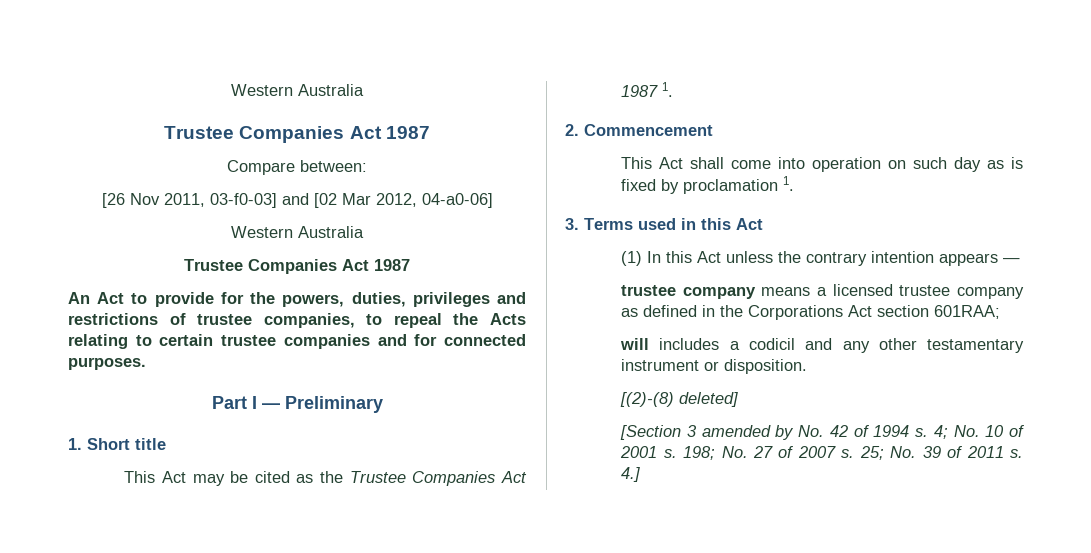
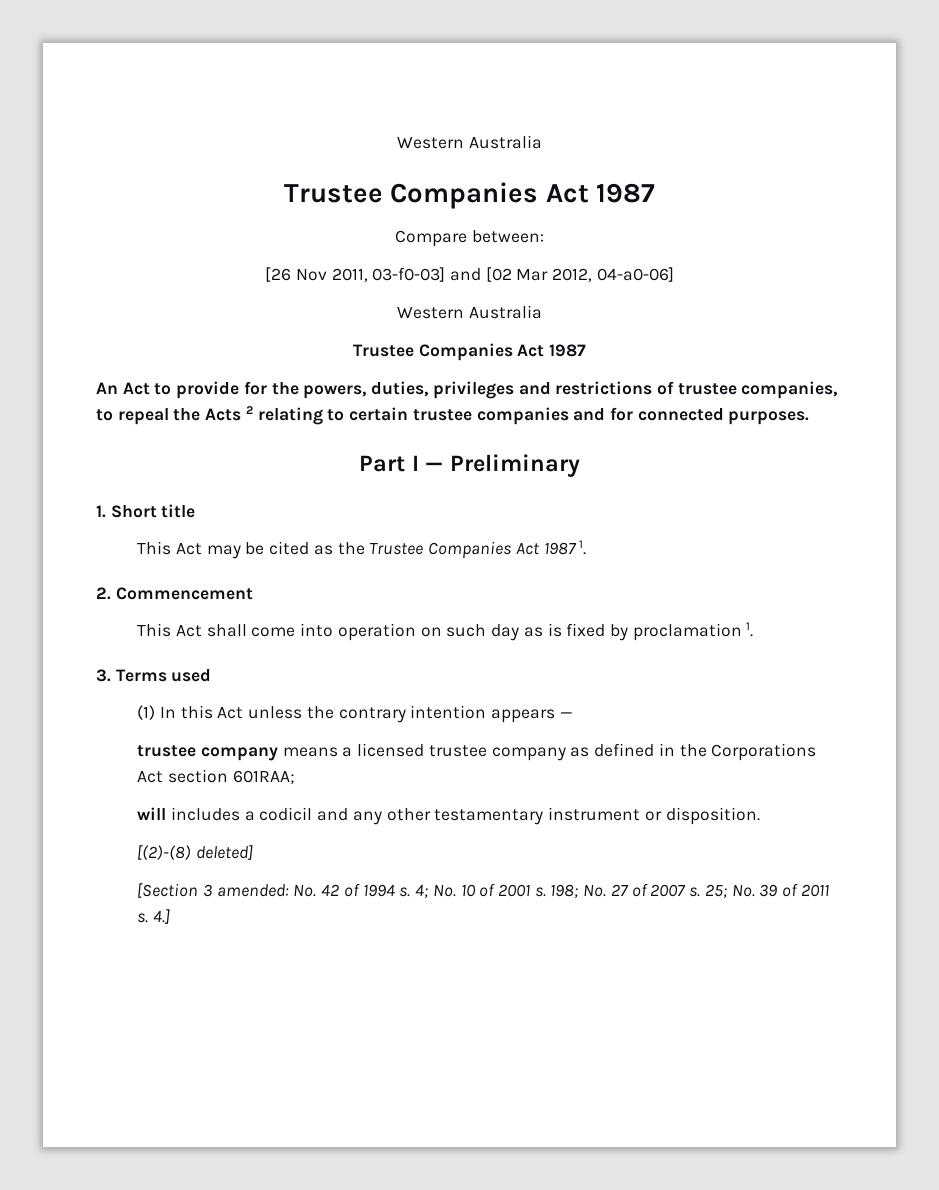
- An Act to provide for the powers, duties, privileges and restrictions of trustee companies, to repeal the Acts relating to certain trustee companies and for connected purposes.
+ An Act to provide for the powers, duties, privileges and restrictions of trustee companies, to repeal the Acts 2 relating to certain trustee companies and for connected purposes.
- 3. Terms used in this Act
+ 3. Terms used
- [Section 3 amended by No. 42 of 1994 s.
+ [Section 3 amended: No. 42 of 1994 s.

